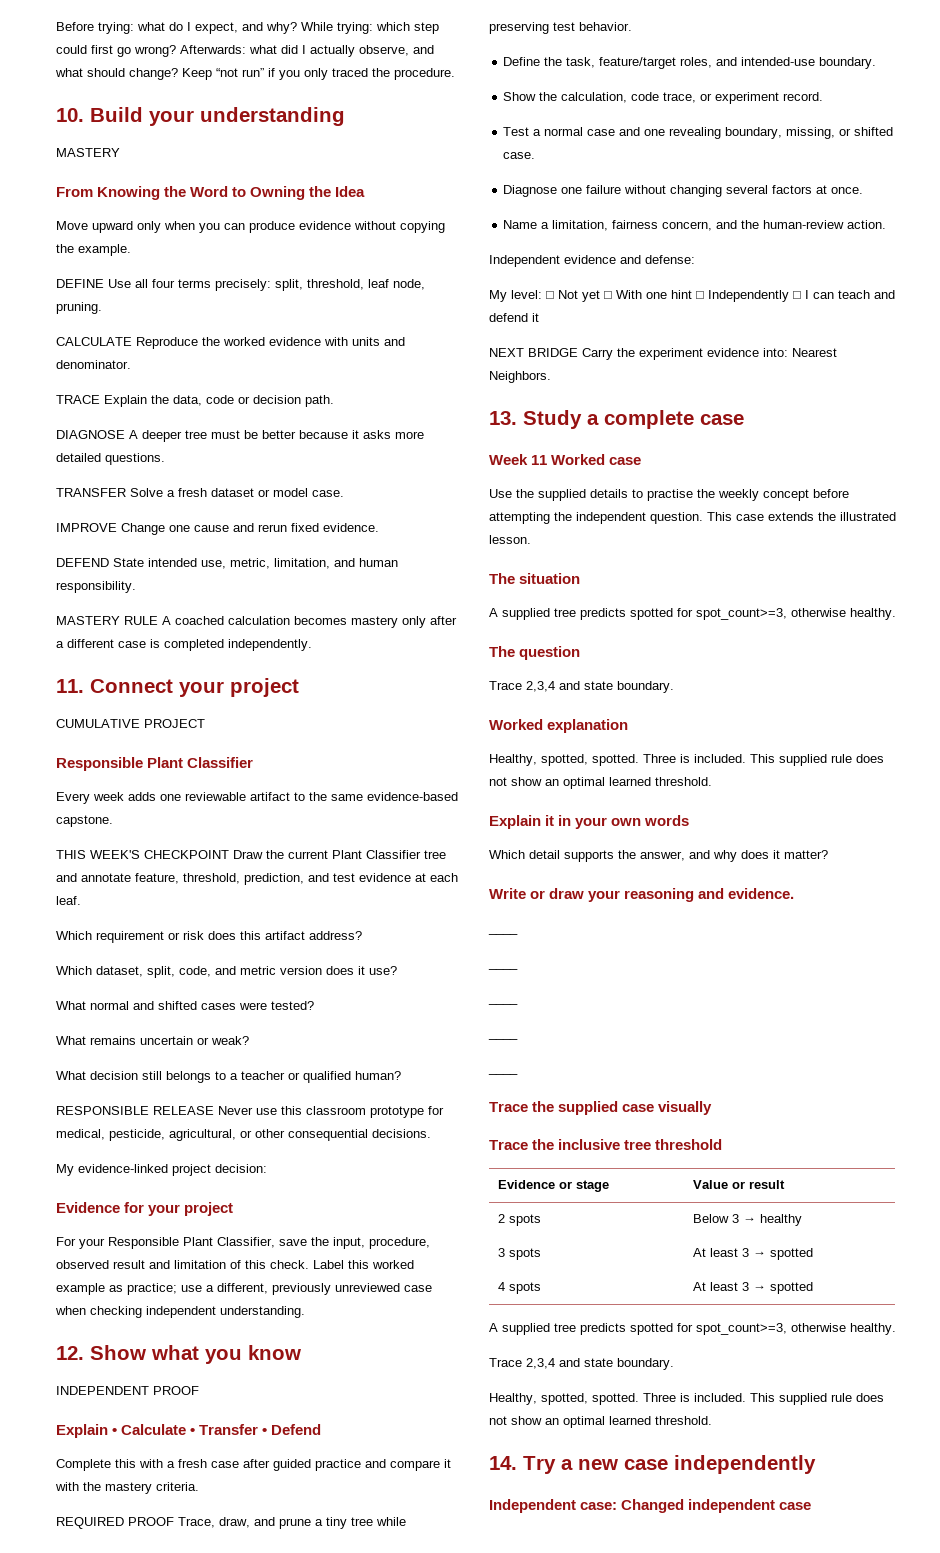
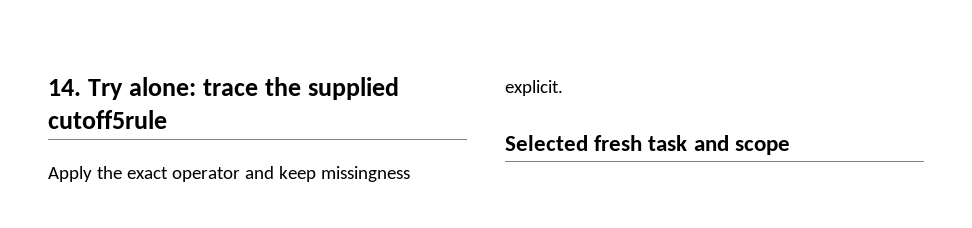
- Before trying: what do I expect, and why? While trying: which step could first go wrong? Afterwards: what did I actually observe, and what should change? Keep “not run” if you only traced the procedure.
- 10. Build your understanding
- MASTERY
- From Knowing the Word to Owning the Idea
- Move upward only when you can produce evidence without copying the example.
- DEFINE Use all four terms precisely: split, threshold, leaf node, pruning.
- CALCULATE Reproduce the worked evidence with units and denominator.
- TRACE Explain the data, code or decision path.
- DIAGNOSE A deeper tree must be better because it asks more detailed questions.
- TRANSFER Solve a fresh dataset or model case.
- IMPROVE Change one cause and rerun fixed evidence.
- DEFEND State intended use, metric, limitation, and human responsibility.
- MASTERY RULE A coached calculation becomes mastery only after a different case is completed independently.
- 11. Connect your project
- CUMULATIVE PROJECT
- Responsible Plant Classifier
- Every week adds one reviewable artifact to the same evidence-based capstone.
- THIS WEEK'S CHECKPOINT Draw the current Plant Classifier tree and annotate feature, threshold, prediction, and test evidence at each leaf.
- Which requirement or risk does this artifact address?
- Which dataset, split, code, and metric version does it use?
- What normal and shifted cases were tested?
- What remains uncertain or weak?
- What decision still belongs to a teacher or qualified human?
- RESPONSIBLE RELEASE Never use this classroom prototype for medical, pesticide, agricultural, or other consequential decisions.
- My evidence-linked project decision:
- Evidence for your project
- For your Responsible Plant Classifier, save the input, procedure, observed result and limitation of this check. Label this worked example as practice; use a different, previously unreviewed case when checking independent understanding.
- 12. Show what you know
- INDEPENDENT PROOF
- Explain • Calculate • Transfer • Defend
- Complete this with a fresh case after guided practice and compare it with the mastery criteria.
- REQUIRED PROOF Trace, draw, and prune a tiny tree while preserving test behavior.
- Define the task, feature/target roles, and intended-use boundary.
- Show the calculation, code trace, or experiment record.
- Test a normal case and one revealing boundary, missing, or shifted case.
- Diagnose one failure without changing several factors at once.
- Name a limitation, fairness concern, and the human-review action.
- Independent evidence and defense:
- My level: □ Not yet □ With one hint □ Independently □ I can teach and defend it
- NEXT BRIDGE Carry the experiment evidence into: Nearest Neighbors.
- 13. Study a complete case
- Week 11 Worked case
- Use the supplied details to practise the weekly concept before attempting the independent question. This case extends the illustrated lesson.
- The situation
- A supplied tree predicts spotted for spot_count>=3, otherwise healthy.
- The question
- Trace 2,3,4 and state boundary.
- Worked explanation
- Healthy, spotted, spotted. Three is included. This supplied rule does not show an optimal learned threshold.
- Explain it in your own words
- Which detail supports the answer, and why does it matter?
- Write or draw your reasoning and evidence.
- ____
- ____
- ____
- ____
- ____
- Trace the supplied case visually
- Trace the inclusive tree threshold
- Evidence or stage | Value or result
- 2 spots | Below 3 → healthy
- 3 spots | At least 3 → spotted
- 4 spots | At least 3 → spotted
- A supplied tree predicts spotted for spot_count>=3, otherwise healthy.
- Trace 2,3,4 and state boundary.
- Healthy, spotted, spotted. Three is included. This supplied rule does not show an optimal learned threshold.
- 14. Try a new case independently
- Independent case: Changed independent case
+ 14. Try alone: trace the supplied cutoff5rule
+ Apply the exact operator and keep missingness explicit.
+ Selected fresh task and scope

